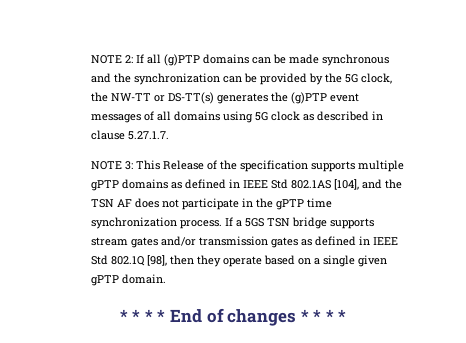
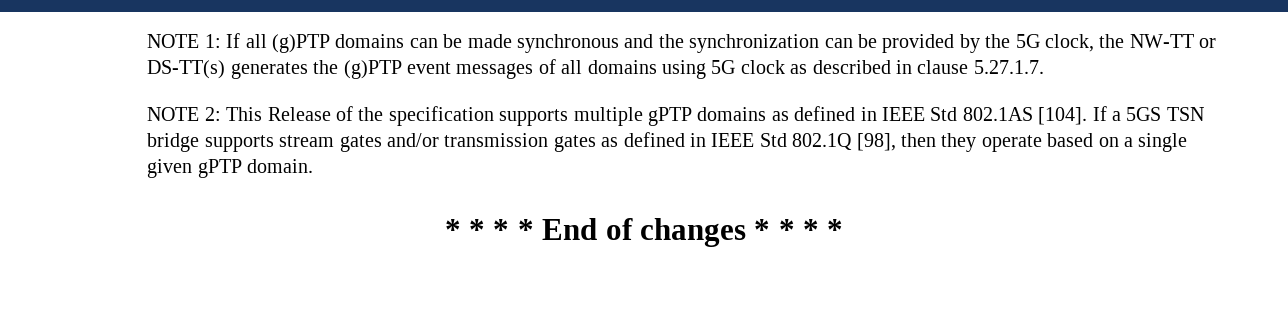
- NOTE 2: If all (g)PTP domains can be made synchronous and the synchronization can be provided by the 5G clock, the NW-TT or DS-TT(s) generates the (g)PTP event messages of all domains using 5G clock as described in clause 5.27.1.7.
+ NOTE 1: If all (g)PTP domains can be made synchronous and the synchronization can be provided by the 5G clock, the NW-TT or DS-TT(s) generates the (g)PTP event messages of all domains using 5G clock as described in clause 5.27.1.7.
- NOTE 3: This Release of the specification supports multiple gPTP domains as defined in IEEE Std 802.1AS [104], and the TSN AF does not participate in the gPTP time synchronization process.
+ NOTE 2: This Release of the specification supports multiple gPTP domains as defined in IEEE Std 802.1AS [104].

